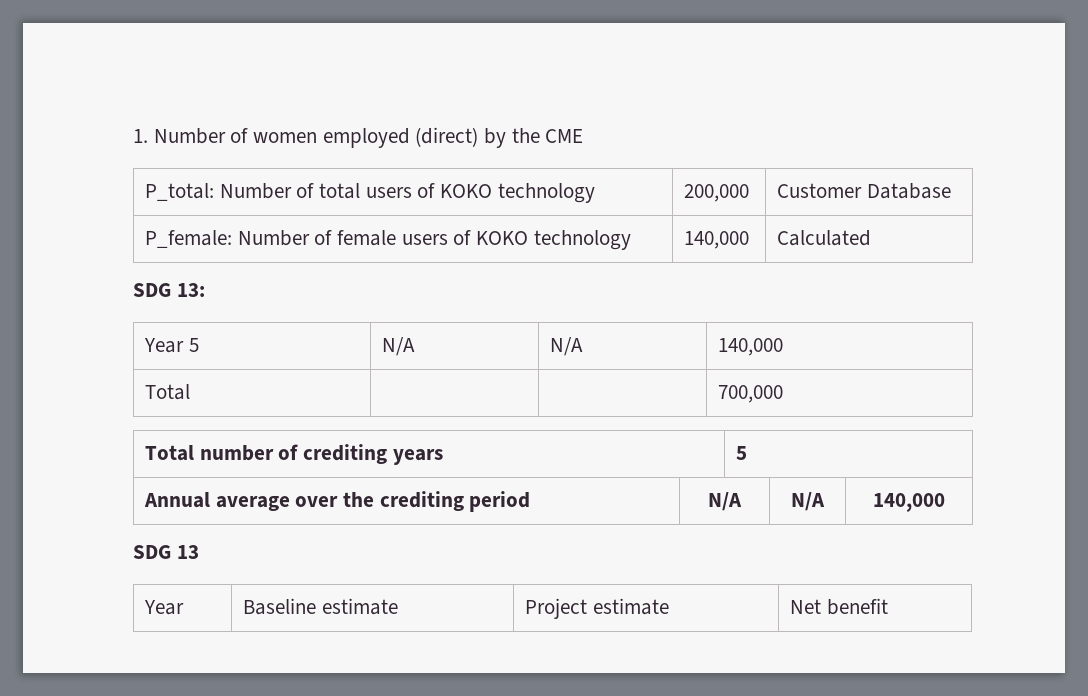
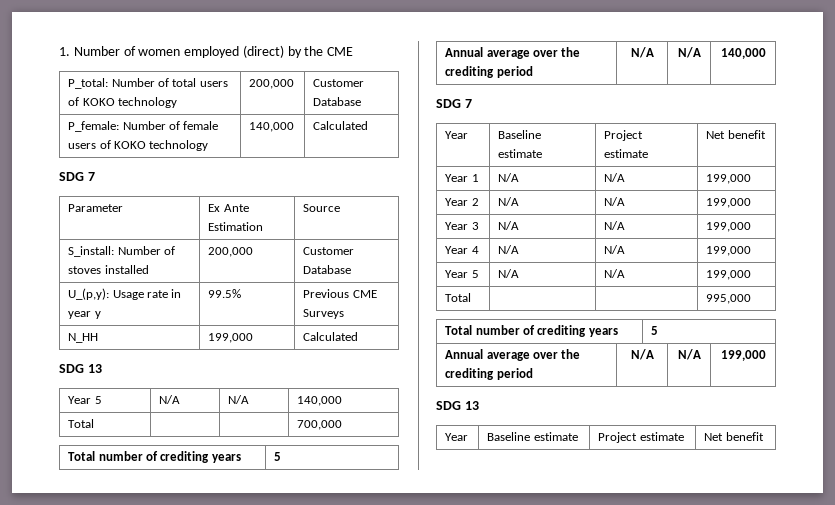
  P_female: Number of female users of KOKO technology | 140,000 | Calculated
- SDG 13:
+ SDG 7
+ Parameter | Ex Ante Estimation | Source
+ S_install: Number of stoves installed | 200,000 | Customer Database
+ U_(p,y): Usage rate in year y | 99.5% | Previous CME Surveys
+ N_HH | 199,000 | Calculated
+ SDG 13
  Annual average over the crediting period | N/A | N/A | 140,000
+ SDG 7
+ Year | Baseline estimate | Project estimate | Net benefit
+ Year 1 | N/A | N/A | 199,000
+ Year 2 | N/A | N/A | 199,000
+ Year 3 | N/A | N/A | 199,000
+ Year 4 | N/A | N/A | 199,000
+ Year 5 | N/A | N/A | 199,000
+ Total | | | 995,000
+ Total number of crediting years | 5
+ Annual average over the crediting period | N/A | N/A | 199,000

